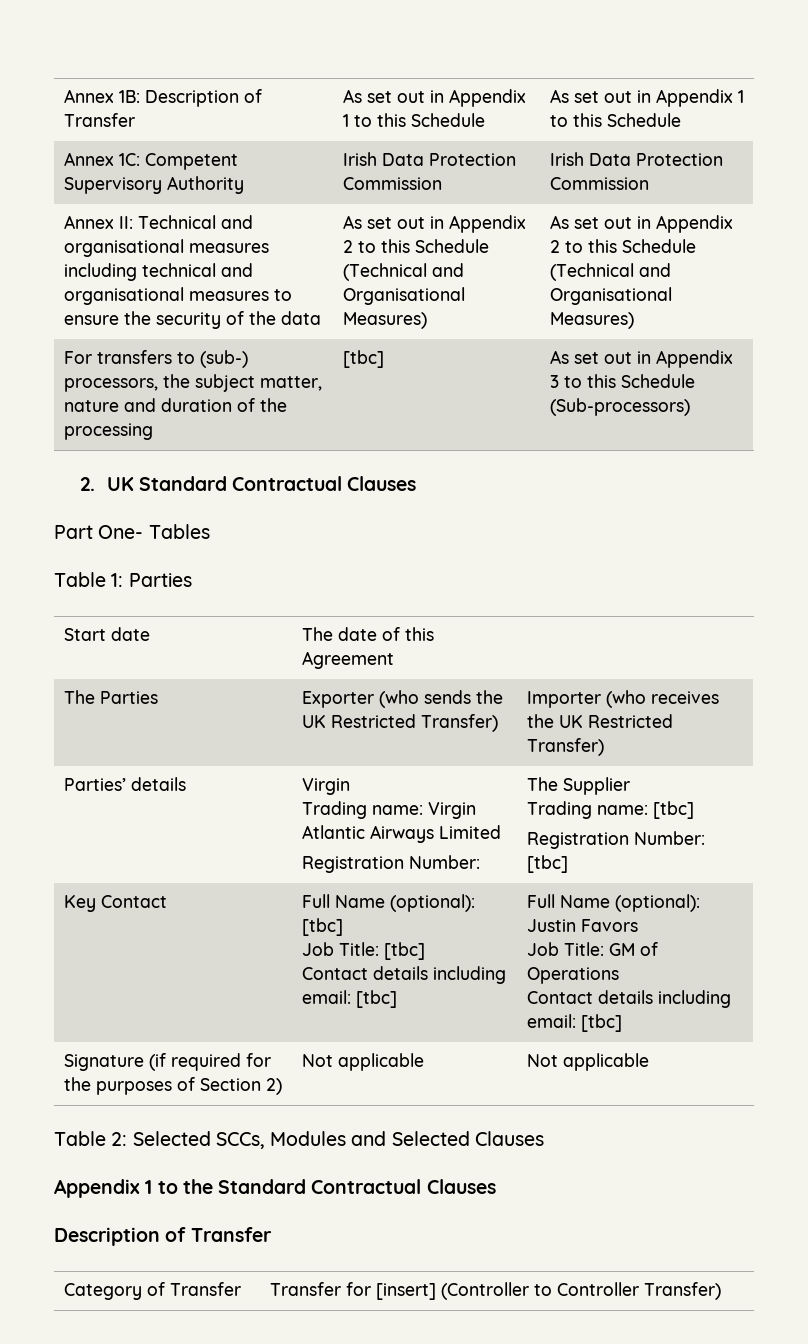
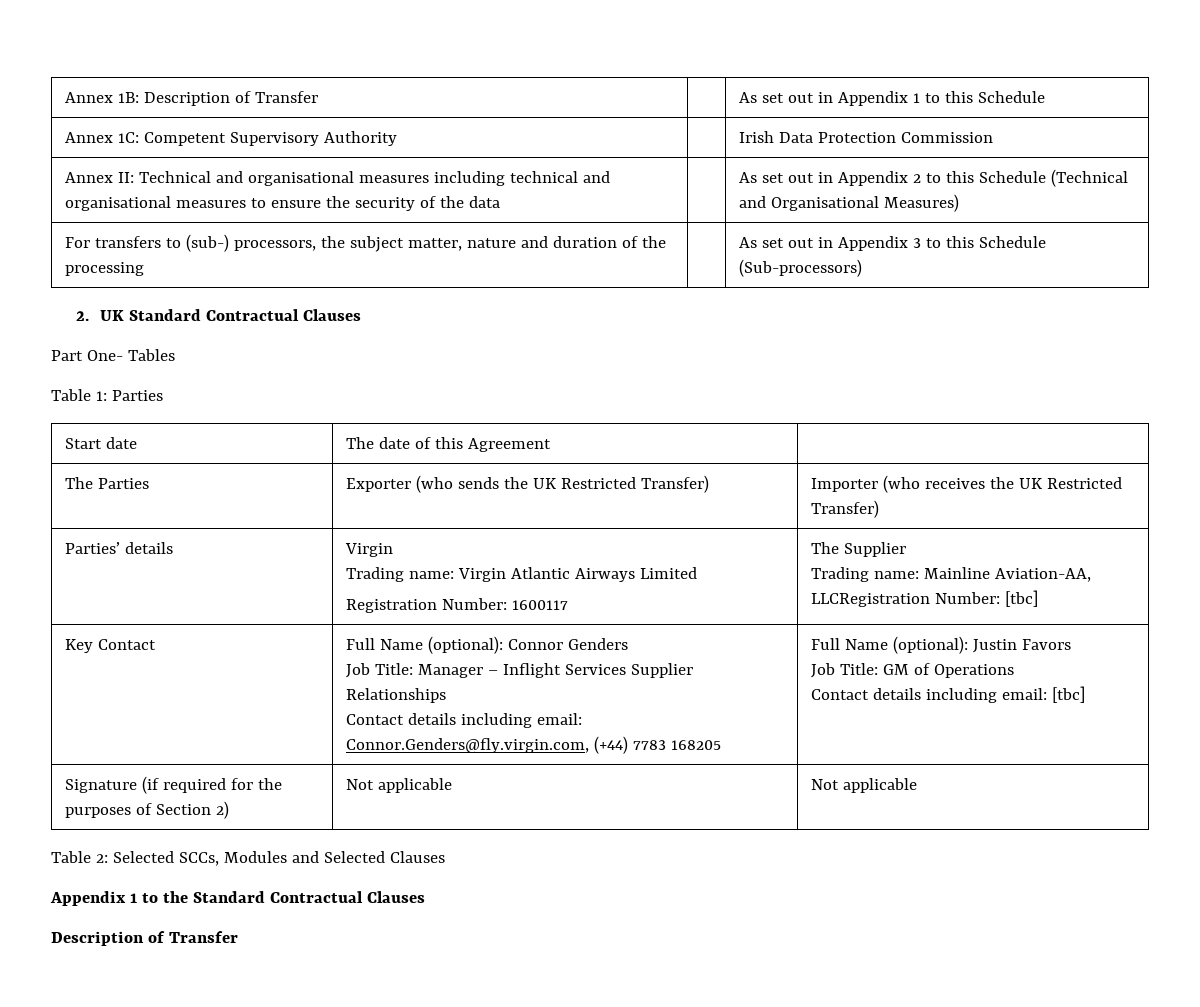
- Annex 1B: Description of Transfer | As set out in Appendix 1 to this Schedule | As set out in Appendix 1 to this Schedule
+ Annex 1B: Description of Transfer | | As set out in Appendix 1 to this Schedule
- Annex 1C: Competent Supervisory Authority | Irish Data Protection Commission | Irish Data Protection Commission
+ Annex 1C: Competent Supervisory Authority | | Irish Data Protection Commission
- Annex II: Technical and organisational measures including technical and organisational measures to ensure the security of the data | As set out in Appendix 2 to this Schedule (Technical and Organisational Measures)
+ Annex II: Technical and organisational measures including technical and organisational measures to ensure the security of the data
- For transfers to (sub-) processors, the subject matter, nature and duration of the processing | [tbc] | As set out in Appendix 3 to this Schedule (Sub-processors)
+ For transfers to (sub-) processors, the subject matter, nature and duration of the processing | | As set out in Appendix 3 to this Schedule (Sub-processors)
  Parties’ details | Virgin
  Trading name: Virgin Atlantic Airways Limited
- Registration Number: | The Supplier
- Trading name: [tbc]
- Registration Number: [tbc]
+ Registration Number: 1600117 | The Supplier
+ Trading name: Mainline Aviation-AA, LLCRegistration Number: [tbc]
- Key Contact | Full Name (optional): [tbc]
- Job Title: [tbc]
- Contact details including email: [tbc] | Full Name (optional): Justin Favors
+ Key Contact | Full Name (optional): Connor Genders
+ Job Title: Manager – Inflight Services Supplier Relationships
+ Contact details including email: Connor.Genders@fly.virgin.com, (+44) 7783 168205 | Full Name (optional): Justin Favors
- Category of Transfer | Transfer for [insert] (Controller to Controller Transfer)

